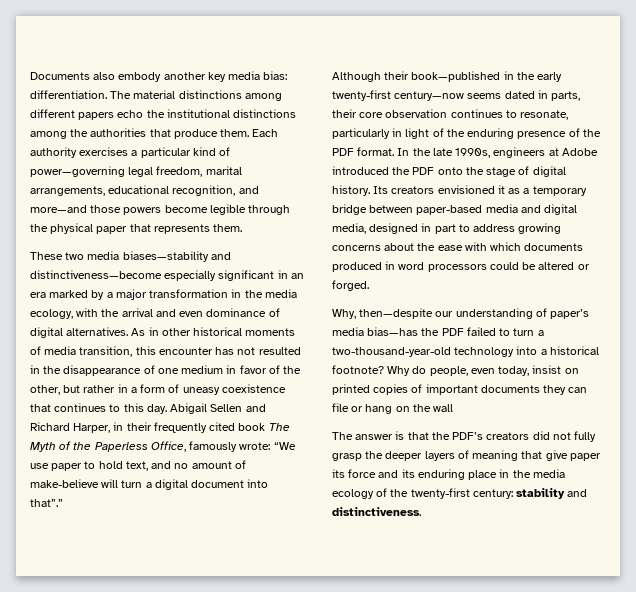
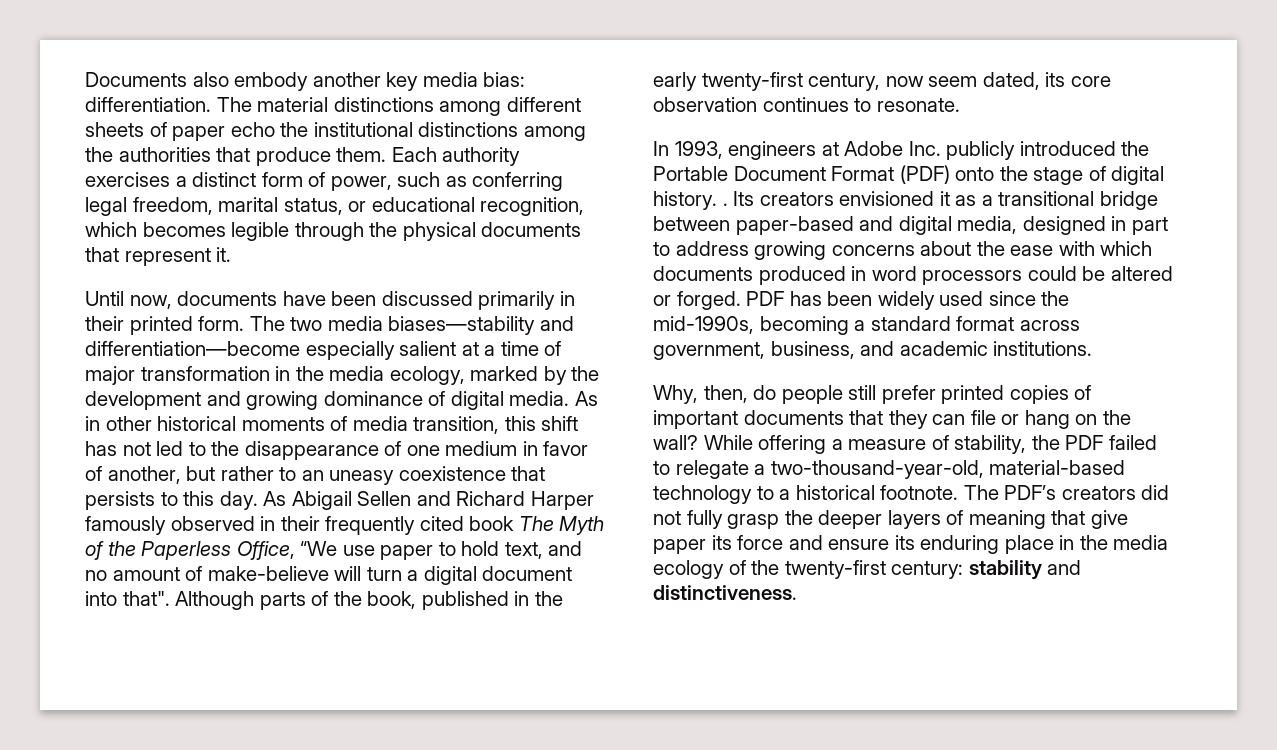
- The material distinctions among different papers echo the institutional distinctions among the authorities that produce them.
+ The material distinctions among different sheets of paper echo the institutional distinctions among the authorities that produce them.
- Each authority exercises a particular kind of power—governing legal freedom, marital arrangements, educational recognition, and more—and those powers become legible through the physical paper that represents them.
- These two media biases—stability and distinctiveness—become especially significant in an era marked by a major transformation in the media ecology, with the arrival and even dominance of digital alternatives.
+ Each authority exercises a distinct form of power, such as conferring legal freedom, marital status, or educational recognition, which becomes legible through the physical documents that represent it.
+ Until now, documents have been discussed primarily in their printed form. The two media biases—stability and differentiation—become especially salient at a time of major transformation in the media ecology, marked by the development and growing dominance of digital media.
- As in other historical moments of media transition, this encounter has not resulted in the disappearance of one medium in favor of the other, but rather in a form of uneasy coexistence that continues to this day.
+ As in other historical moments of media transition, this shift has not led to the disappearance of one medium in favor of another, but rather to an uneasy coexistence that persists to this day.
- Abigail Sellen and Richard Harper, in their frequently cited book The Myth of the Paperless Office, famously wrote: “We use paper to hold text, and no amount of make-believe will turn a digital document into that”.”
- Although their book—published in the early twenty-first century—now seems dated in parts, their core observation continues to resonate, particularly in light of the enduring presence of the PDF format. In the late 1990s, engineers at Adobe introduced the PDF onto the stage of digital history.
+ As Abigail Sellen and Richard Harper famously observed in their frequently cited book The Myth of the Paperless Office, “We use paper to hold text, and no amount of make-believe will turn a digital document into that". Although parts of the book, published in the early twenty-first century, now seem dated, its core observation continues to resonate.
+ In 1993, engineers at Adobe Inc. publicly introduced the Portable Document Format (PDF) onto the stage of digital history. .
- Its creators envisioned it as a temporary bridge between paper-based media and digital media, designed in part to address growing concerns about the ease with which documents produced in word processors could be altered or forged.
- Why, then—despite our understanding of paper’s media bias—has the PDF failed to turn a two-thousand-year-old technology into a historical footnote? Why do people, even today, insist on printed copies of important documents they can file or hang on the wall
- The answer is that the PDF’s creators did not fully grasp the deeper layers of meaning that give paper its force and its enduring place in the media ecology of the twenty-first century:
+ Its creators envisioned it as a transitional bridge between paper-based and digital media, designed in part to address growing concerns about the ease with which documents produced in word processors could be altered or forged. PDF has been widely used since the mid-1990s, becoming a standard format across government, business, and academic institutions.
+ Why, then, do people still prefer printed copies of important documents that they can file or hang on the wall? While offering a measure of stability, the PDF failed to relegate a two-thousand-year-old, material-based technology to a historical footnote. The PDF’s creators did not fully grasp the deeper layers of meaning that give paper its force and ensure its enduring place in the media ecology of the twenty-first century:

